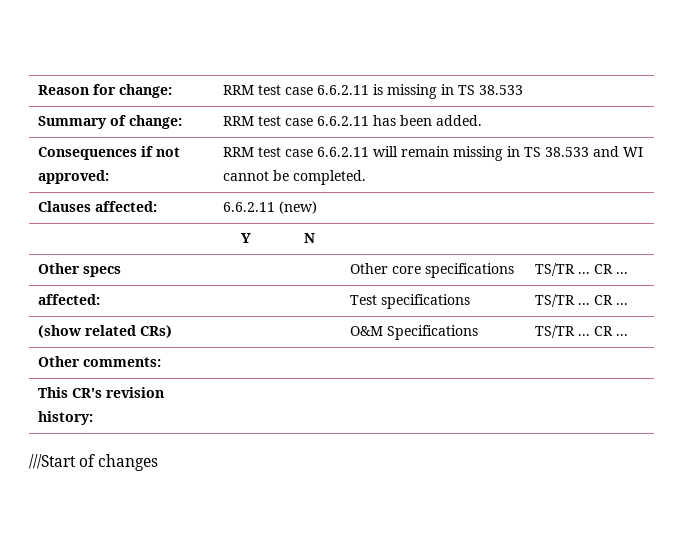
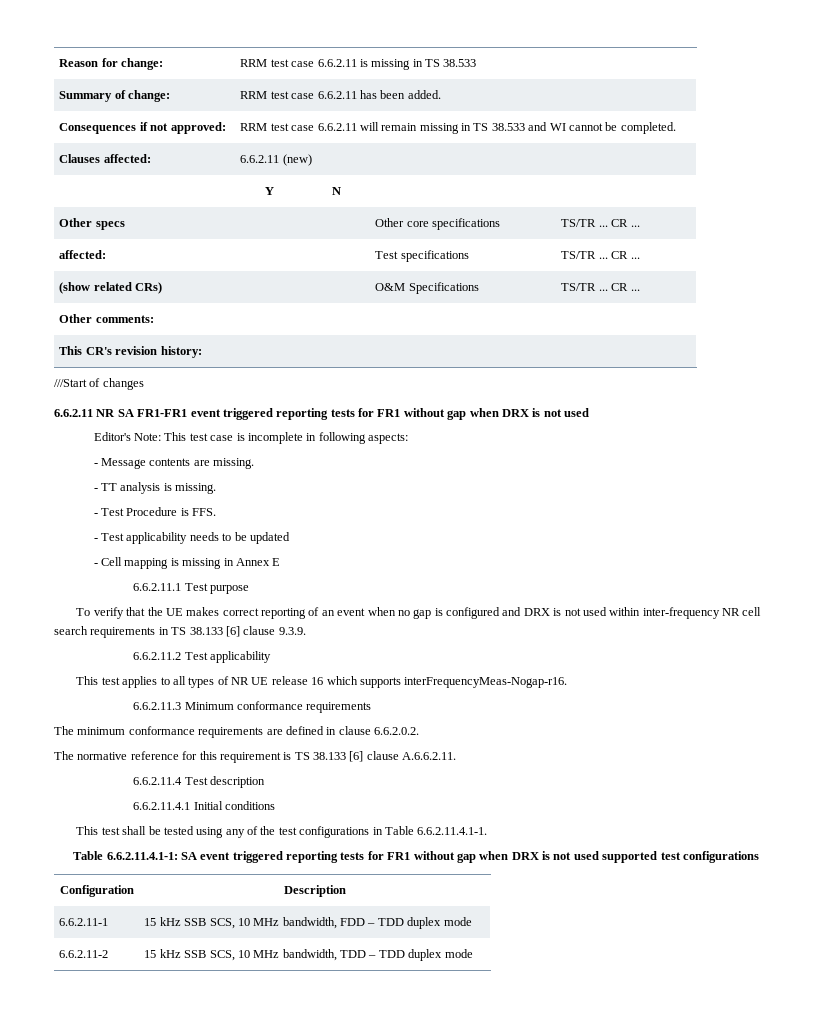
+ 6.6.2.11 NR SA FR1-FR1 event triggered reporting tests for FR1 without gap when DRX is not used
+ Editor's Note: This test case is incomplete in following aspects:
+ - Message contents are missing.
+ - TT analysis is missing.
+ - Test Procedure is FFS.
+ - Test applicability needs to be updated
+ - Cell mapping is missing in Annex E
+ 6.6.2.11.1 Test purpose
+ To verify that the UE makes correct reporting of an event when no gap is configured and DRX is not used within inter-frequency NR cell search requirements in TS 38.133 [6] clause 9.3.9.
+ 6.6.2.11.2 Test applicability
+ This test applies to all types of NR UE release 16 which supports interFrequencyMeas-Nogap-r16.
+ 6.6.2.11.3 Minimum conformance requirements
+ The minimum conformance requirements are defined in clause 6.6.2.0.2.
+ The normative reference for this requirement is TS 38.133 [6] clause A.6.6.2.11.
+ 6.6.2.11.4 Test description
+ 6.6.2.11.4.1 Initial conditions
+ This test shall be tested using any of the test configurations in Table 6.6.2.11.4.1-1.
+ Table 6.6.2.11.4.1-1: SA event triggered reporting tests for FR1 without gap when DRX is not used supported test configurations
+ Configuration | Description
+ 6.6.2.11-1 | 15 kHz SSB SCS, 10 MHz bandwidth, FDD – TDD duplex mode
+ 6.6.2.11-2 | 15 kHz SSB SCS, 10 MHz bandwidth, TDD – TDD duplex mode

